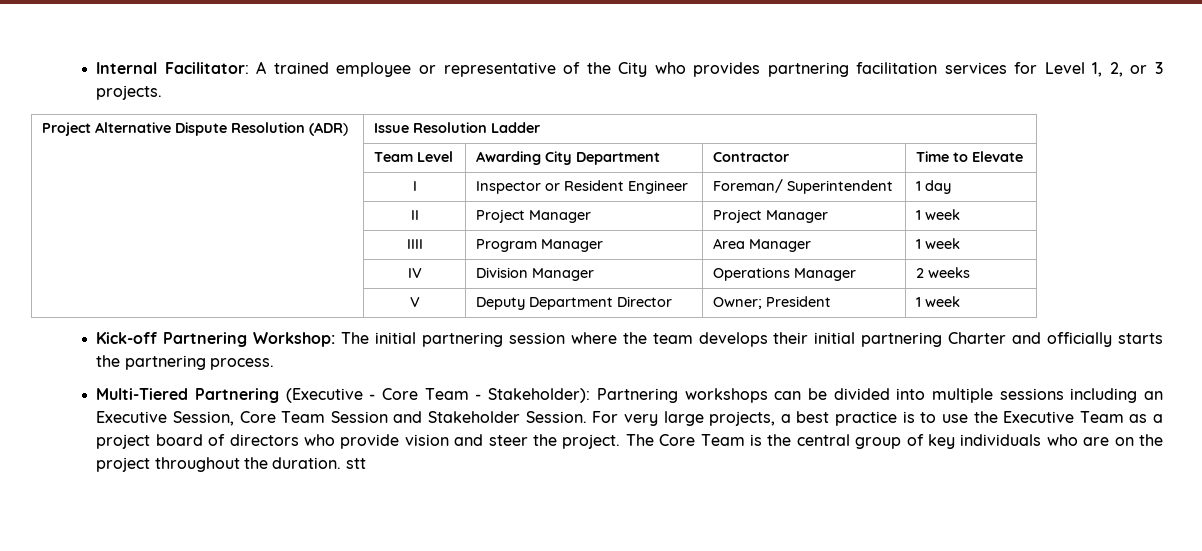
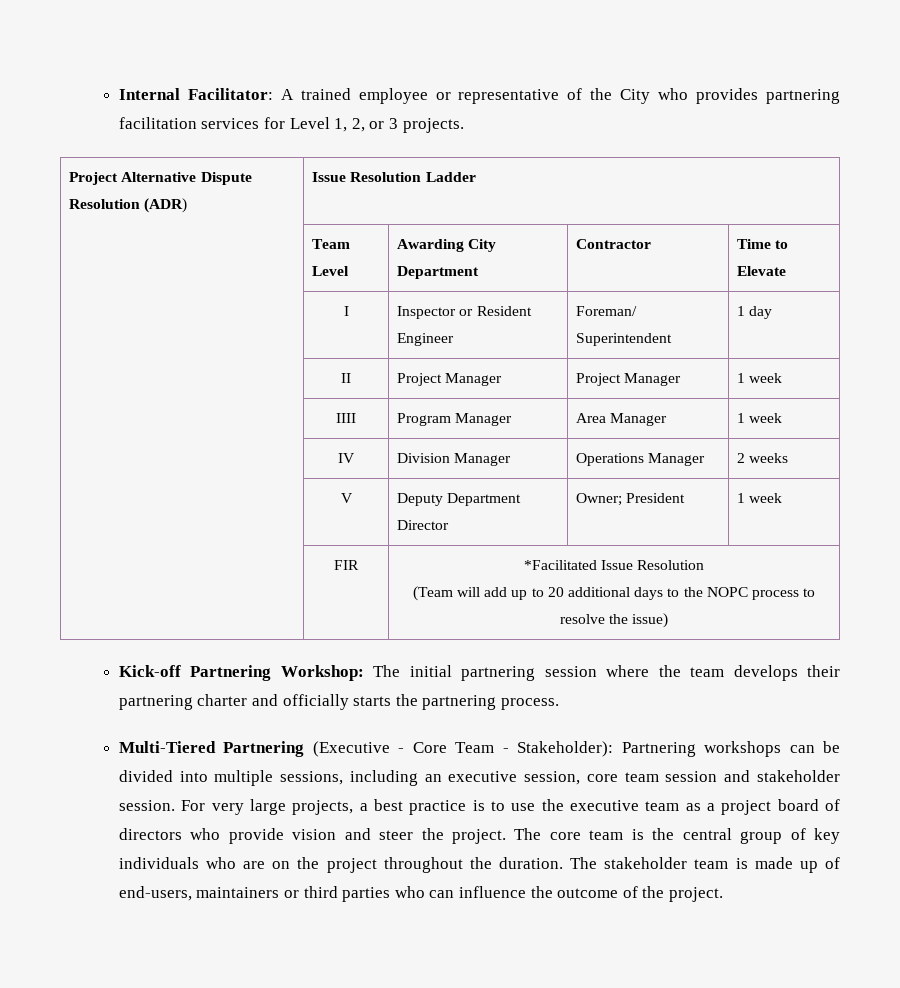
+ | FIR | *Facilitated Issue Resolution
+ (Team will add up to 20 additional days to the NOPC process to resolve the issue)
- Kick-off Partnering Workshop: The initial partnering session where the team develops their initial partnering Charter and officially starts the partnering process.
+ Kick-off Partnering Workshop: The initial partnering session where the team develops their partnering charter and officially starts the partnering process.
- Multi-Tiered Partnering (Executive - Core Team - Stakeholder): Partnering workshops can be divided into multiple sessions including an Executive Session, Core Team Session and Stakeholder Session.
+ Multi-Tiered Partnering (Executive - Core Team - Stakeholder): Partnering workshops can be divided into multiple sessions, including an executive session, core team session and stakeholder session.
- For very large projects, a best practice is to use the Executive Team as a project board of directors who provide vision and steer the project.
+ For very large projects, a best practice is to use the executive team as a project board of directors who provide vision and steer the project.
- The Core Team is the central group of key individuals who are on the project throughout the duration. stt
+ The core team is the central group of key individuals who are on the project throughout the duration. The stakeholder team is made up of end-users, maintainers or third parties who can influence the outcome of the project.

